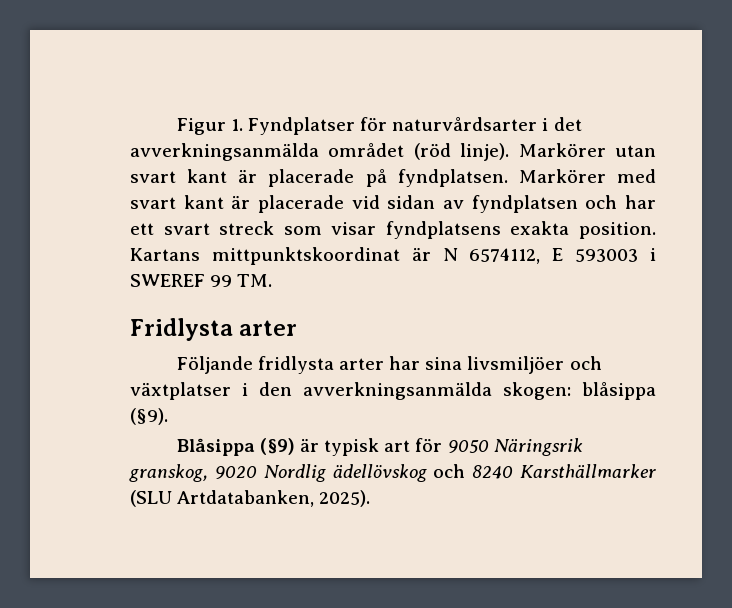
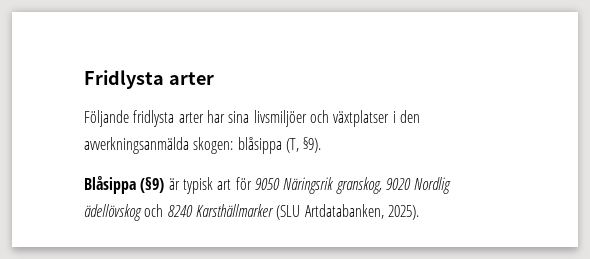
- Figur 1. Fyndplatser för naturvårdsarter i det avverkningsanmälda området (röd linje). Markörer utan svart kant är placerade på fyndplatsen. Markörer med svart kant är placerade vid sidan av fyndplatsen och har ett svart streck som visar fyndplatsens exakta position. Kartans mittpunktskoordinat är N 6574112, E 593003 i SWEREF 99 TM.
- Följande fridlysta arter har sina livsmiljöer och växtplatser i den avverkningsanmälda skogen: blåsippa (§9).
+ Följande fridlysta arter har sina livsmiljöer och växtplatser i den avverkningsanmälda skogen: blåsippa (T, §9).

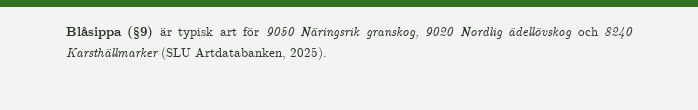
- Fridlysta arter
- Följande fridlysta arter har sina livsmiljöer och växtplatser i den avverkningsanmälda skogen: blåsippa (T, §9).

